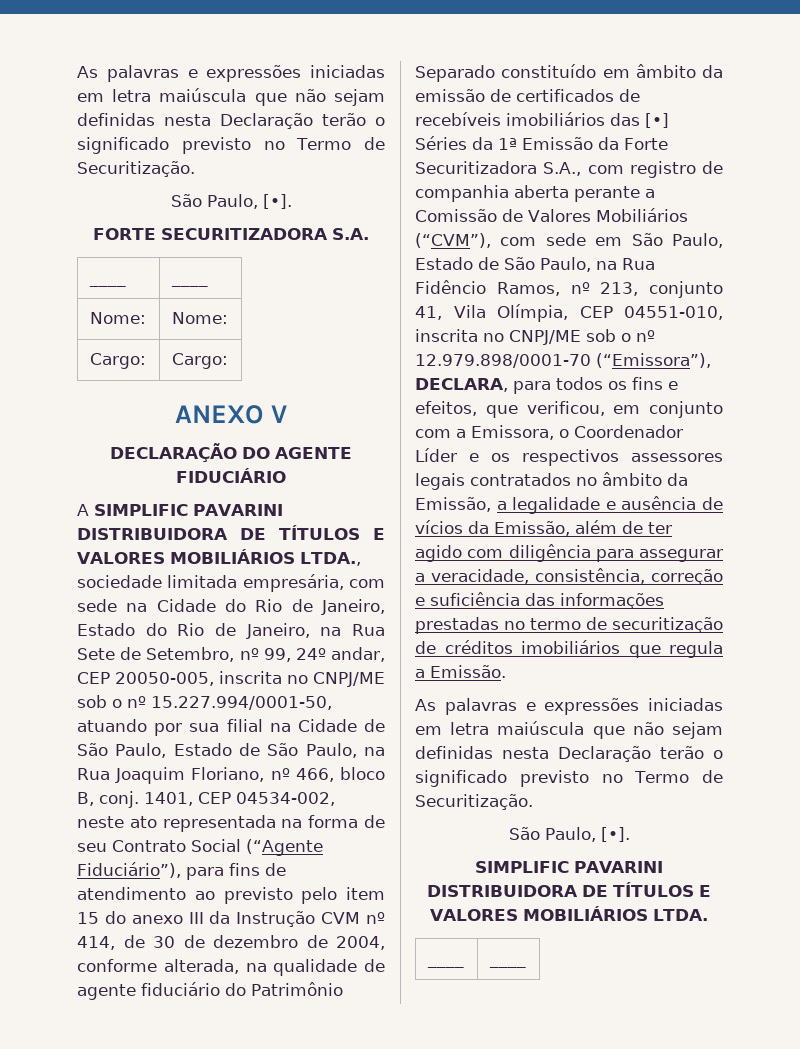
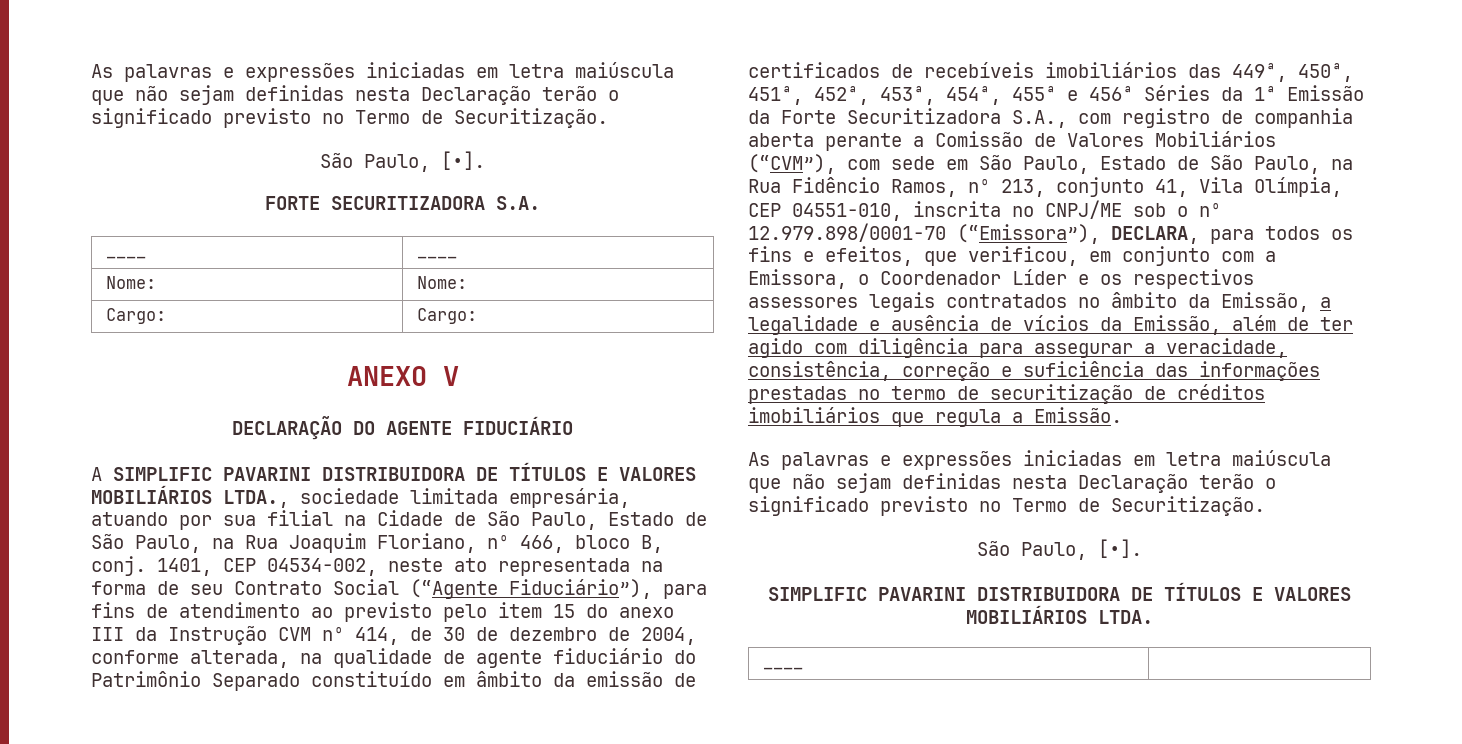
- A SIMPLIFIC PAVARINI DISTRIBUIDORA DE TÍTULOS E VALORES MOBILIÁRIOS LTDA., sociedade limitada empresária, com sede na Cidade do Rio de Janeiro, Estado do Rio de Janeiro, na Rua Sete de Setembro, nº 99, 24º andar, CEP 20050-005, inscrita no CNPJ/ME sob o nº 15.227.994/0001-50, atuando por sua filial na Cidade de São Paulo, Estado de São Paulo, na Rua Joaquim Floriano, nº 466, bloco B, conj.
+ A SIMPLIFIC PAVARINI DISTRIBUIDORA DE TÍTULOS E VALORES MOBILIÁRIOS LTDA., sociedade limitada empresária, atuando por sua filial na Cidade de São Paulo, Estado de São Paulo, na Rua Joaquim Floriano, nº 466, bloco B, conj.
- 1401, CEP 04534-002, neste ato representada na forma de seu Contrato Social (“Agente Fiduciário”), para fins de atendimento ao previsto pelo item 15 do anexo III da Instrução CVM nº 414, de 30 de dezembro de 2004, conforme alterada, na qualidade de agente fiduciário do Patrimônio Separado constituído em âmbito da emissão de certificados de recebíveis imobiliários das [•] Séries da 1ª Emissão da Forte Securitizadora S.A., com registro de companhia aberta perante a Comissão de Valores Mobiliários (“CVM”), com sede em São Paulo, Estado de São Paulo, na Rua Fidêncio Ramos, nº 213, conjunto 41, Vila Olímpia, CEP 04551-010, inscrita no CNPJ/ME sob o nº 12.979.898/0001-70 (“Emissora”), DECLARA, para todos os fins e efeitos, que verificou, em conjunto com a Emissora, o Coordenador Líder e os respectivos assessores legais contratados no âmbito da Emissão, a legalidade e ausência de vícios da Emissão, além de ter agido com diligência para assegurar a veracidade, consistência, correção e suficiência das informações prestadas no termo de securitização de créditos imobiliários que regula a Emissão.
+ 1401, CEP 04534-002, neste ato representada na forma de seu Contrato Social (“Agente Fiduciário”), para fins de atendimento ao previsto pelo item 15 do anexo III da Instrução CVM nº 414, de 30 de dezembro de 2004, conforme alterada, na qualidade de agente fiduciário do Patrimônio Separado constituído em âmbito da emissão de certificados de recebíveis imobiliários das 449ª, 450ª, 451ª, 452ª, 453ª, 454ª, 455ª e 456ª Séries da 1ª Emissão da Forte Securitizadora S.A., com registro de companhia aberta perante a Comissão de Valores Mobiliários (“CVM”), com sede em São Paulo, Estado de São Paulo, na Rua Fidêncio Ramos, nº 213, conjunto 41, Vila Olímpia, CEP 04551-010, inscrita no CNPJ/ME sob o nº 12.979.898/0001-70 (“Emissora”), DECLARA, para todos os fins e efeitos, que verificou, em conjunto com a Emissora, o Coordenador Líder e os respectivos assessores legais contratados no âmbito da Emissão, a legalidade e ausência de vícios da Emissão, além de ter agido com diligência para assegurar a veracidade, consistência, correção e suficiência das informações prestadas no termo de securitização de créditos imobiliários que regula a Emissão.
  SIMPLIFIC PAVARINI DISTRIBUIDORA DE TÍTULOS E VALORES MOBILIÁRIOS LTDA.
- ____ | ____
+ ____ |

